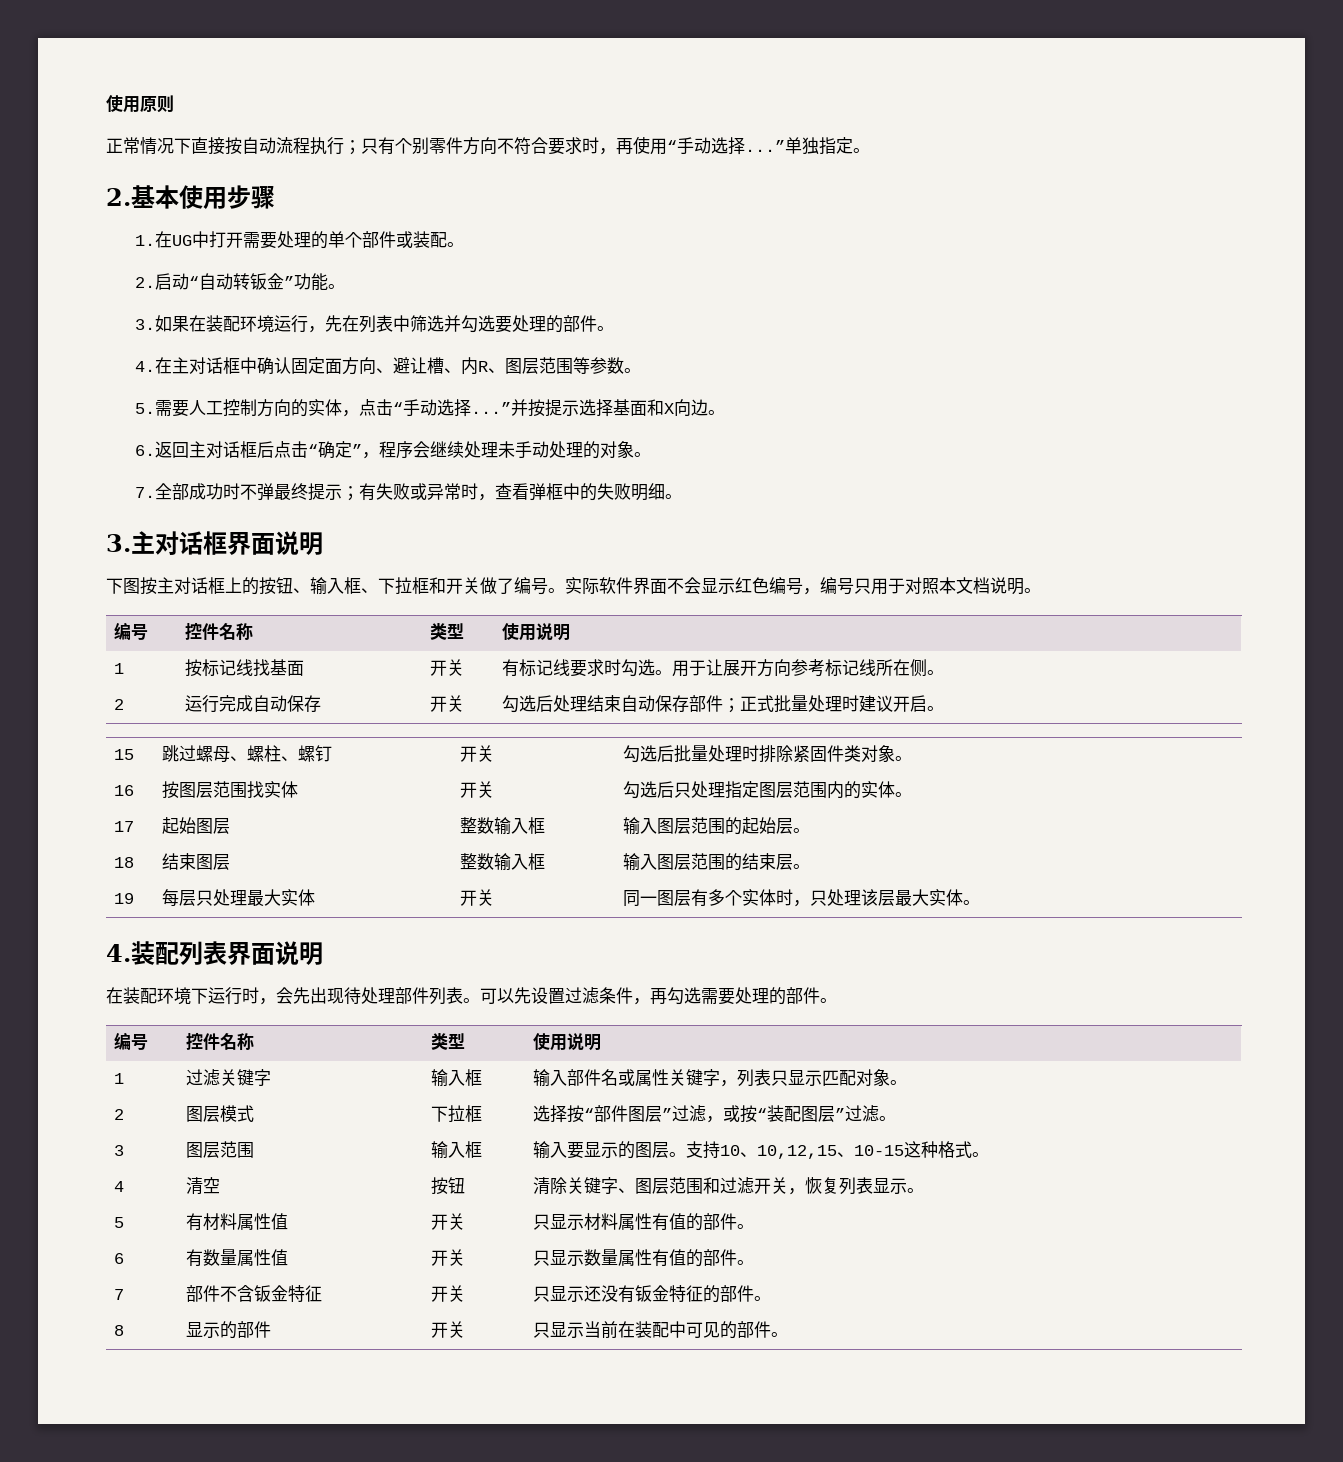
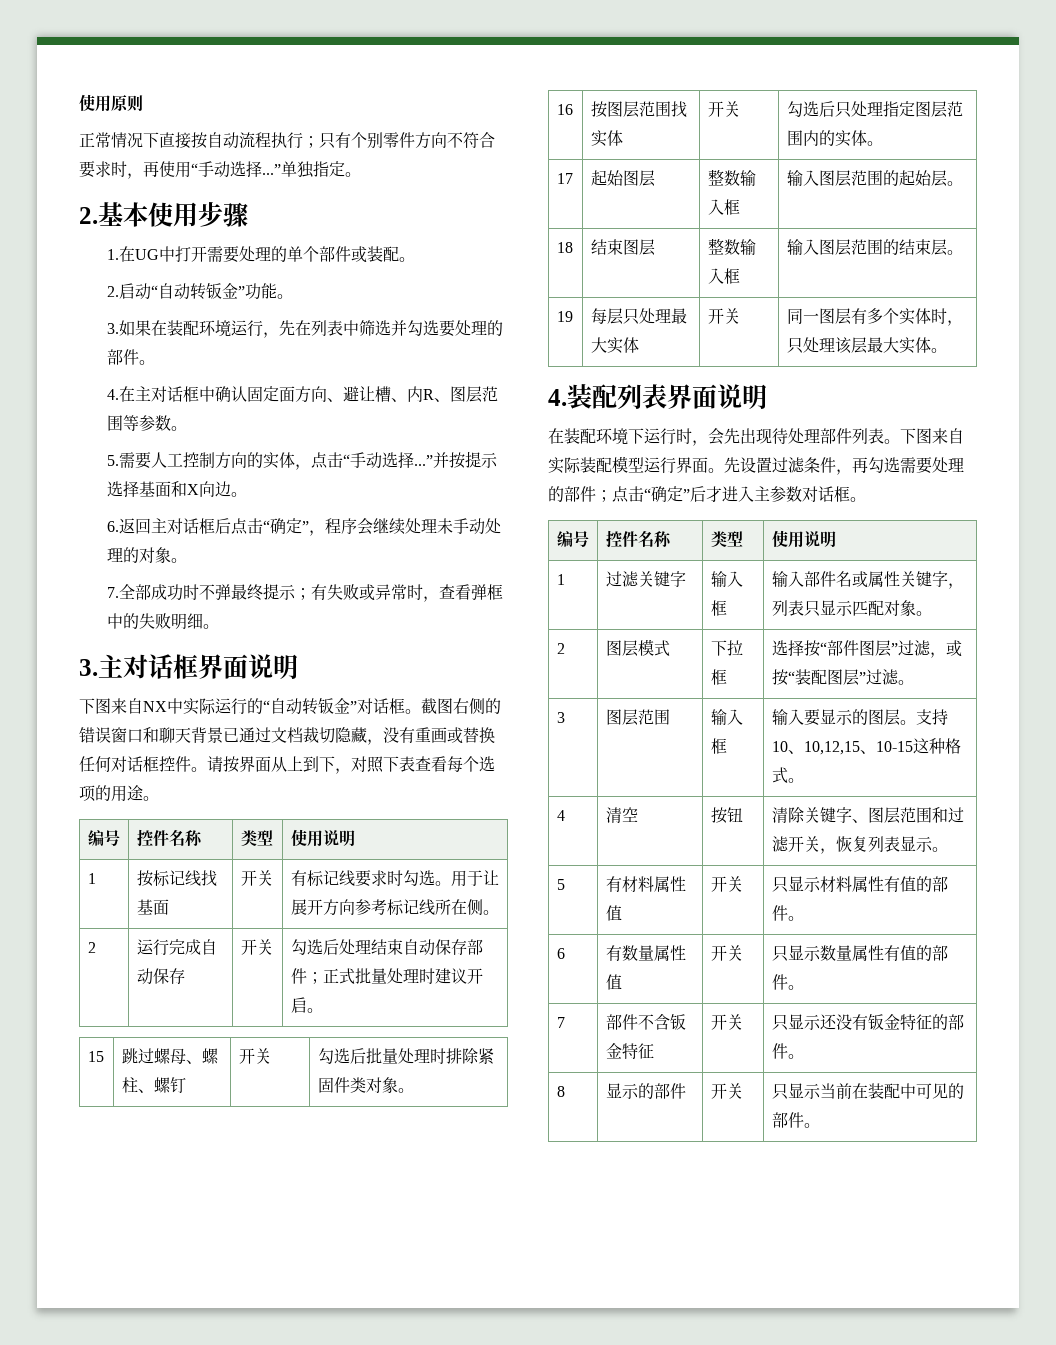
- 下图按主对话框上的按钮、输入框、下拉框和开关做了编号。实际软件界面不会显示红色编号，编号只用于对照本文档说明。
+ 下图来自NX中实际运行的“自动转钣金”对话框。截图右侧的错误窗口和聊天背景已通过文档裁切隐藏，没有重画或替换任何对话框控件。请按界面从上到下，对照下表查看每个选项的用途。
- 可以先设置过滤条件，再勾选需要处理的部件。
+ 下图来自实际装配模型运行界面。先设置过滤条件，再勾选需要处理的部件；点击“确定”后才进入主参数对话框。

